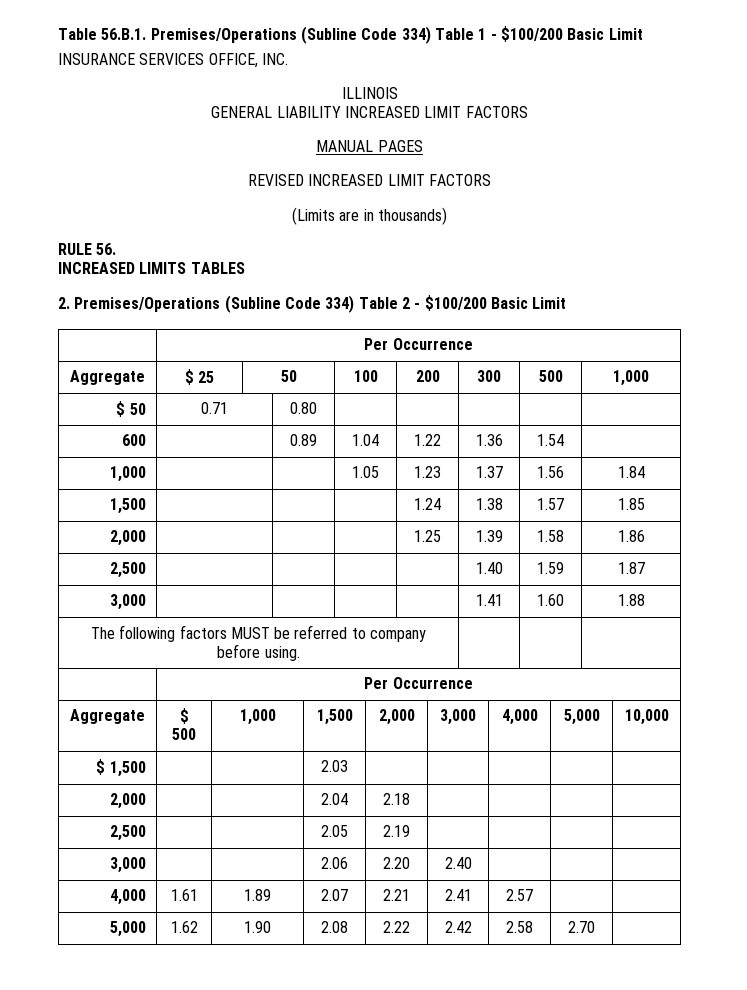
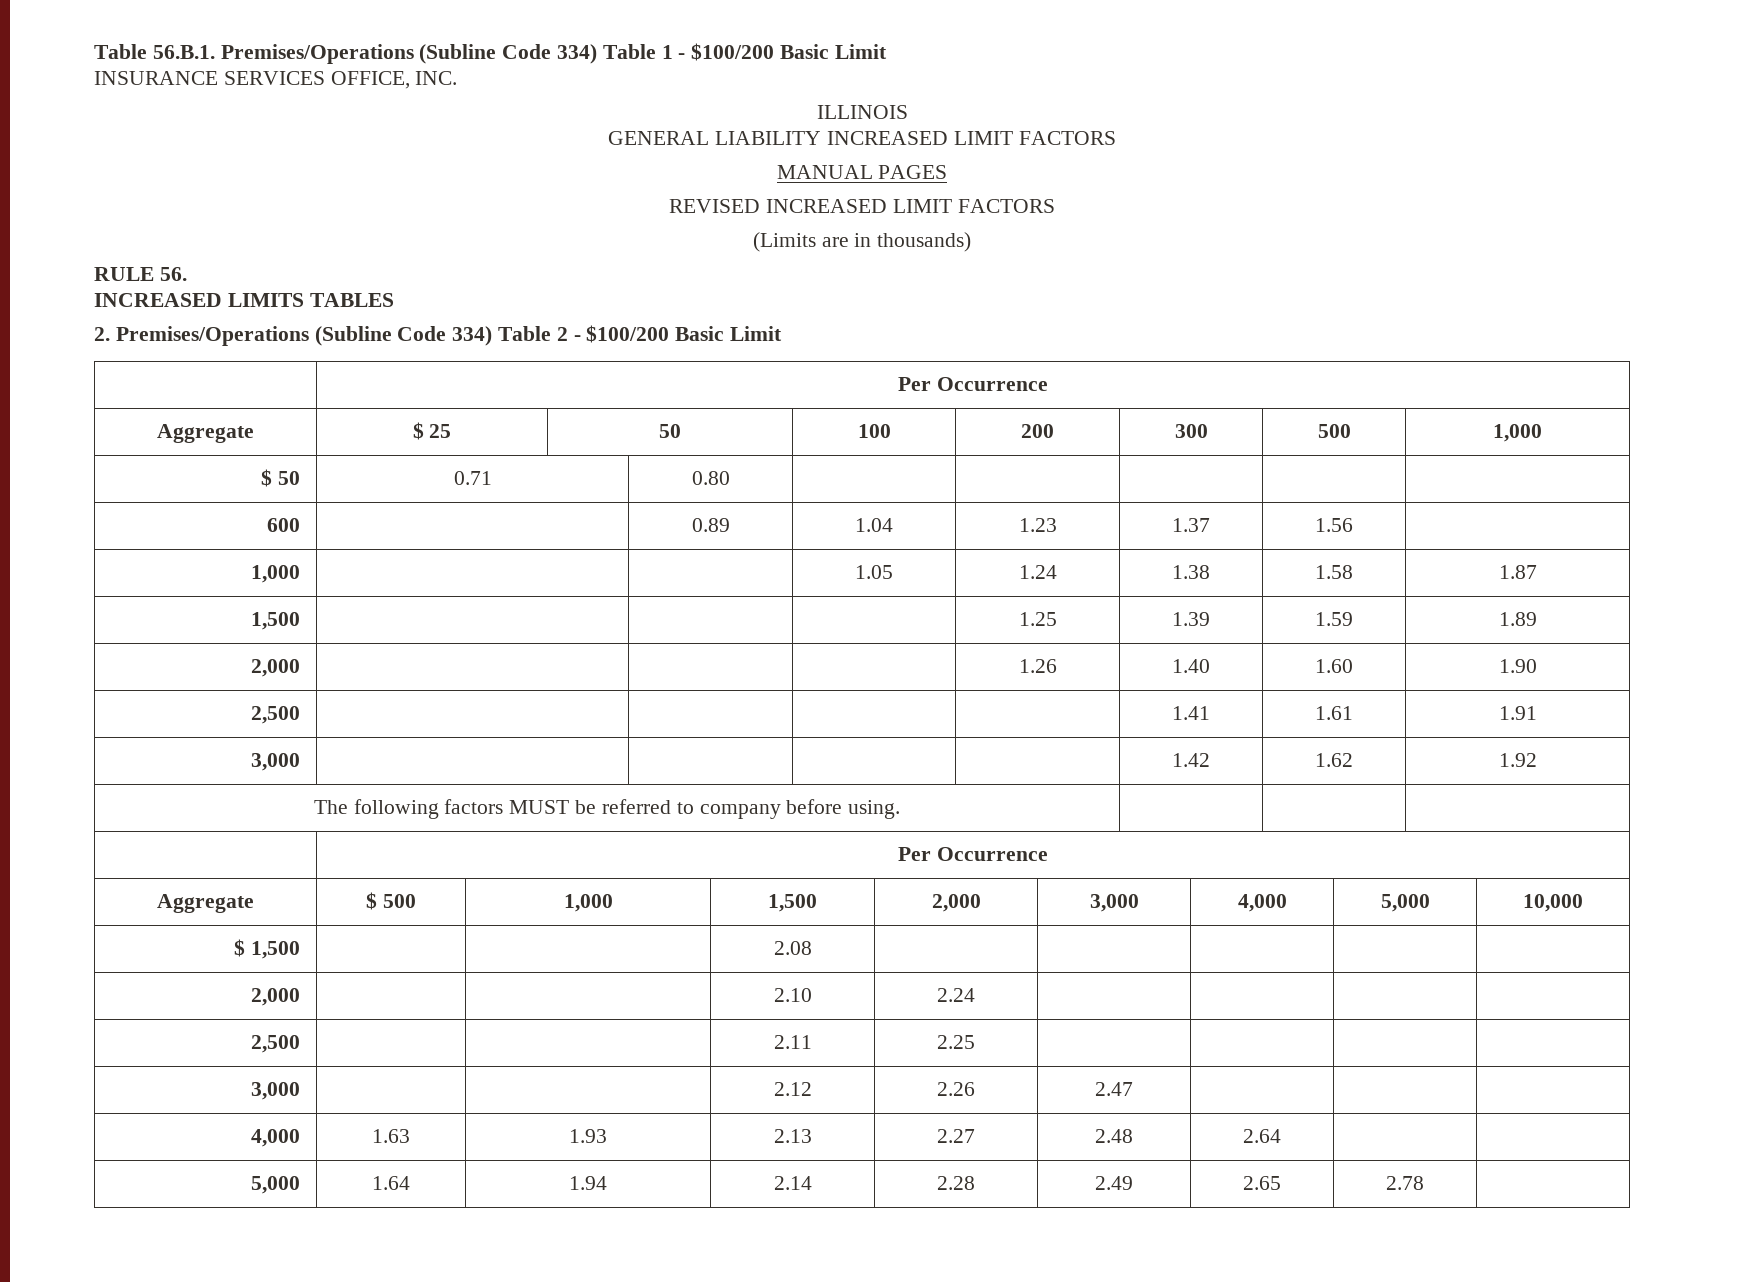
- 600 | | 0.89 | 1.04 | 1.22 | 1.36 | 1.54 |
+ 600 | | 0.89 | 1.04 | 1.23 | 1.37 | 1.56 |
- 1,000 | | | 1.05 | 1.23 | 1.37 | 1.56 | 1.84
- 1,500 | | | | 1.24 | 1.38 | 1.57 | 1.85
- 2,000 | | | | 1.25 | 1.39 | 1.58 | 1.86
- 2,500 | | | | | 1.40 | 1.59 | 1.87
- 3,000 | | | | | 1.41 | 1.60 | 1.88
+ 1,000 | | | 1.05 | 1.24 | 1.38 | 1.58 | 1.87
+ 1,500 | | | | 1.25 | 1.39 | 1.59 | 1.89
+ 2,000 | | | | 1.26 | 1.40 | 1.60 | 1.90
+ 2,500 | | | | | 1.41 | 1.61 | 1.91
+ 3,000 | | | | | 1.42 | 1.62 | 1.92
- $ 1,500 | | | 2.03 | | | | |
- 2,000 | | | 2.04 | 2.18 | | | |
- 2,500 | | | 2.05 | 2.19 | | | |
- 3,000 | | | 2.06 | 2.20 | 2.40 | | |
- 4,000 | 1.61 | 1.89 | 2.07 | 2.21 | 2.41 | 2.57 | |
- 5,000 | 1.62 | 1.90 | 2.08 | 2.22 | 2.42 | 2.58 | 2.70 |
+ $ 1,500 | | | 2.08 | | | | |
+ 2,000 | | | 2.10 | 2.24 | | | |
+ 2,500 | | | 2.11 | 2.25 | | | |
+ 3,000 | | | 2.12 | 2.26 | 2.47 | | |
+ 4,000 | 1.63 | 1.93 | 2.13 | 2.27 | 2.48 | 2.64 | |
+ 5,000 | 1.64 | 1.94 | 2.14 | 2.28 | 2.49 | 2.65 | 2.78 |

